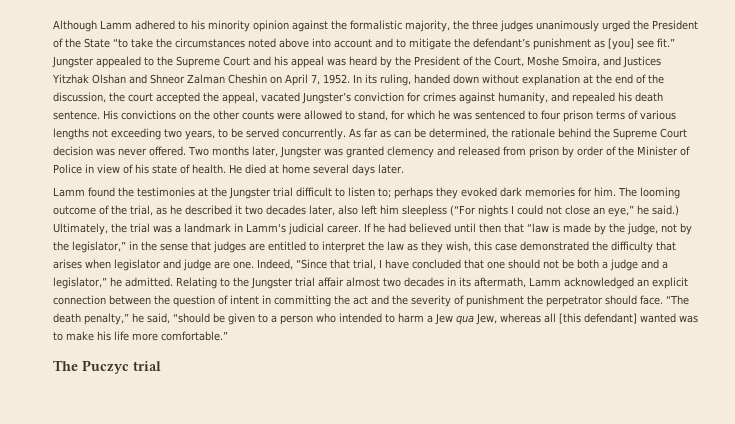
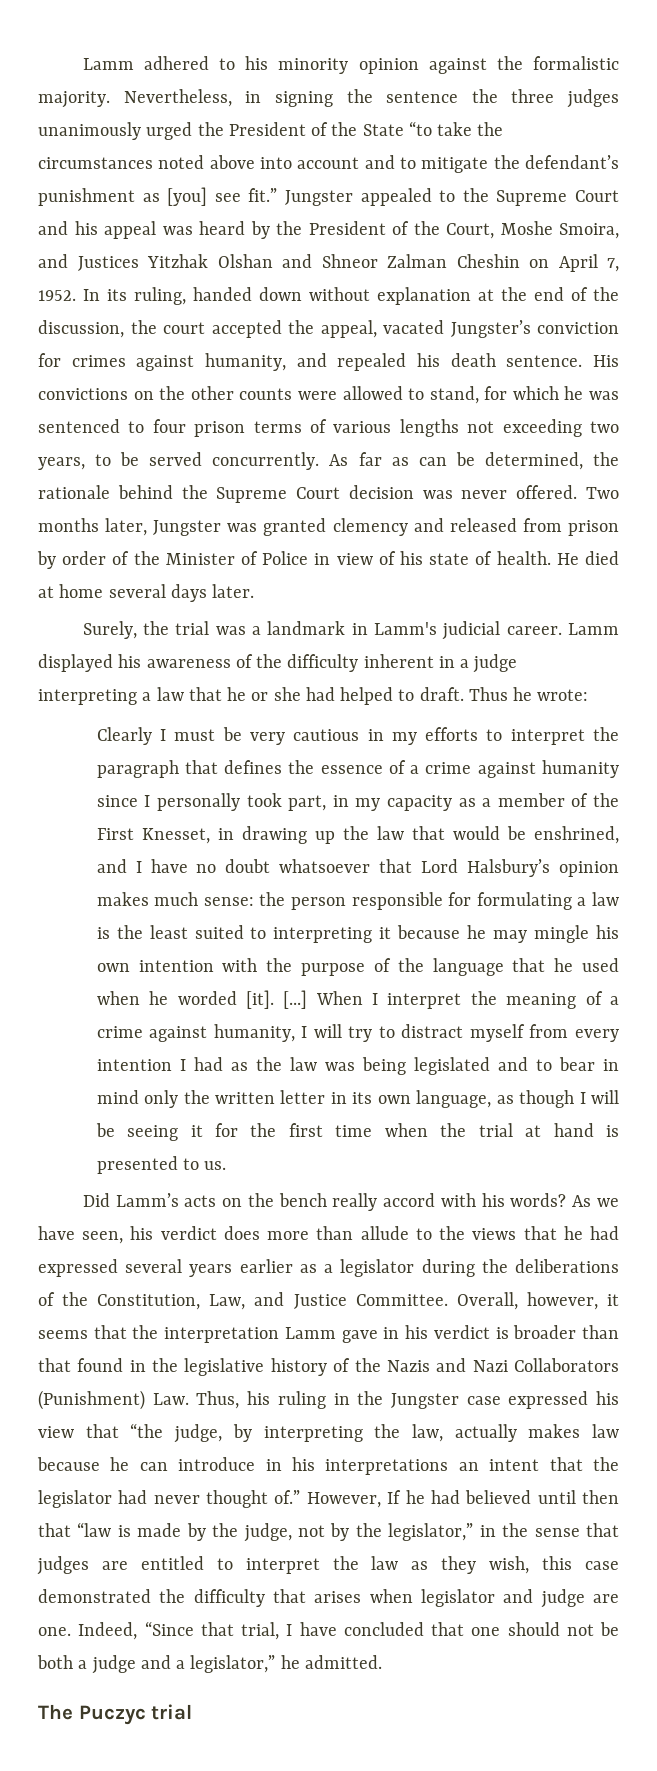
- Although Lamm adhered to his minority opinion against the formalistic majority, the three judges unanimously urged the President of the State “to take the circumstances noted above into account and to mitigate the defendant’s punishment as [you] see fit.”
+ Lamm adhered to his minority opinion against the formalistic majority. Nevertheless, in signing the sentence the three judges unanimously urged the President of the State “to take the circumstances noted above into account and to mitigate the defendant’s punishment as [you] see fit.”
- Lamm found the testimonies at the Jungster trial difficult to listen to; perhaps they evoked dark memories for him. The looming outcome of the trial, as he described it two decades later, also left him sleepless (“For nights I could not close an eye,” he said.) Ultimately, the trial was a landmark in Lamm's judicial career.
+ Surely, the trial was a landmark in Lamm's judicial career.
- If he had believed until then that “law is made by the judge, not by the legislator,” in the sense that judges are entitled to interpret the law as they wish, this case demonstrated the difficulty that arises when legislator and judge are one.
+ Lamm displayed his awareness of the difficulty inherent in a judge interpreting a law that he or she had helped to draft. Thus he wrote:
+ Clearly I must be very cautious in my efforts to interpret the paragraph that defines the essence of a crime against humanity since I personally took part, in my capacity as a member of the First Knesset, in drawing up the law that would be enshrined, and I have no doubt whatsoever that Lord Halsbury’s opinion makes much sense: the person responsible for formulating a law is the least suited to interpreting it because he may mingle his own intention with the purpose of the language that he used when he worded [it]. [...] When I interpret the meaning of a crime against humanity, I will try to distract myself from every intention I had as the law was being legislated and to bear in mind only the written letter in its own language, as though I will be seeing it for the first time when the trial at hand is presented to us.
+ Did Lamm’s acts on the bench really accord with his words? As we have seen, his verdict does more than allude to the views that he had expressed several years earlier as a legislator during the deliberations of the Constitution, Law, and Justice Committee. Overall, however, it seems that the interpretation Lamm gave in his verdict is broader than that found in the legislative history of the Nazis and Nazi Collaborators (Punishment) Law. Thus, his ruling in the Jungster case expressed his view that “the judge, by interpreting the law, actually makes law because he can introduce in his interpretations an intent that the legislator had never thought of.” However, If he had believed until then that “law is made by the judge, not by the legislator,” in the sense that judges are entitled to interpret the law as they wish, this case demonstrated the difficulty that arises when legislator and judge are one.
- Relating to the Jungster trial affair almost two decades in its aftermath, Lamm acknowledged an explicit connection between the question of intent in committing the act and the severity of punishment the perpetrator should face. “The death penalty,” he said, “should be given to a person who intended to harm a Jew qua Jew, whereas all [this defendant] wanted was to make his life more comfortable.”

